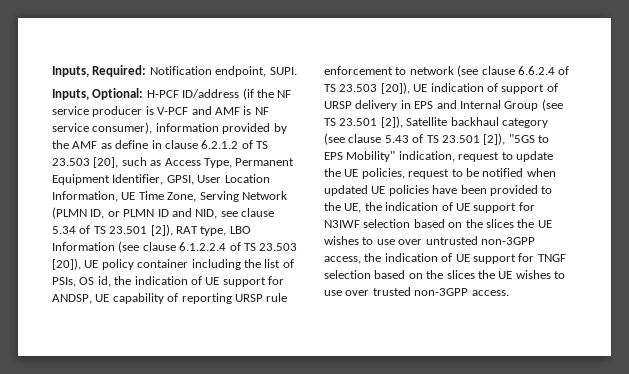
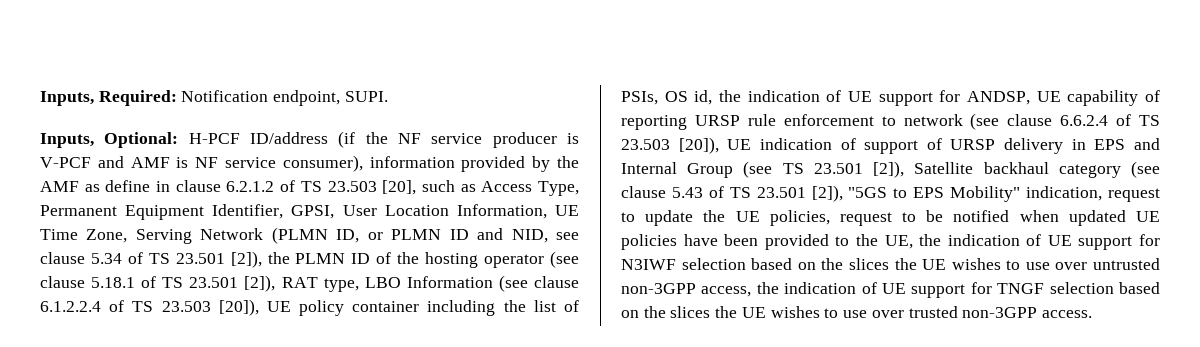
- H-PCF ID/address (if the NF service producer is V-PCF and AMF is NF service consumer), information provided by the AMF as define in clause 6.2.1.2 of TS 23.503 [20], such as Access Type, Permanent Equipment Identifier, GPSI, User Location Information, UE Time Zone, Serving Network (PLMN ID, or PLMN ID and NID, see clause 5.34 of TS 23.501 [2]), RAT type, LBO Information (see clause 6.1.2.2.4 of TS 23.503 [20]), UE policy container including the list of PSIs, OS id, the indication of UE support for ANDSP, UE capability of reporting URSP rule enforcement to network (see clause 6.6.2.4 of TS 23.503 [20]), UE indication of support of URSP delivery in EPS and Internal Group (see TS 23.501 [2]), Satellite backhaul category (see clause 5.43 of TS 23.501 [2]), "5GS to EPS Mobility" indication, request to update the UE policies, request to be notified when updated UE policies have been provided to the UE, the indication of UE support for N3IWF selection based on the slices the UE wishes to use over untrusted non-3GPP access, the indication of UE support for TNGF selection based on the slices the UE wishes to use over trusted non-3GPP access.
+ H-PCF ID/address (if the NF service producer is V-PCF and AMF is NF service consumer), information provided by the AMF as define in clause 6.2.1.2 of TS 23.503 [20], such as Access Type, Permanent Equipment Identifier, GPSI, User Location Information, UE Time Zone, Serving Network (PLMN ID, or PLMN ID and NID, see clause 5.34 of TS 23.501 [2]), the PLMN ID of the hosting operator (see clause 5.18.1 of TS 23.501 [2]), RAT type, LBO Information (see clause 6.1.2.2.4 of TS 23.503 [20]), UE policy container including the list of PSIs, OS id, the indication of UE support for ANDSP, UE capability of reporting URSP rule enforcement to network (see clause 6.6.2.4 of TS 23.503 [20]), UE indication of support of URSP delivery in EPS and Internal Group (see TS 23.501 [2]), Satellite backhaul category (see clause 5.43 of TS 23.501 [2]), "5GS to EPS Mobility" indication, request to update the UE policies, request to be notified when updated UE policies have been provided to the UE, the indication of UE support for N3IWF selection based on the slices the UE wishes to use over untrusted non-3GPP access, the indication of UE support for TNGF selection based on the slices the UE wishes to use over trusted non-3GPP access.

